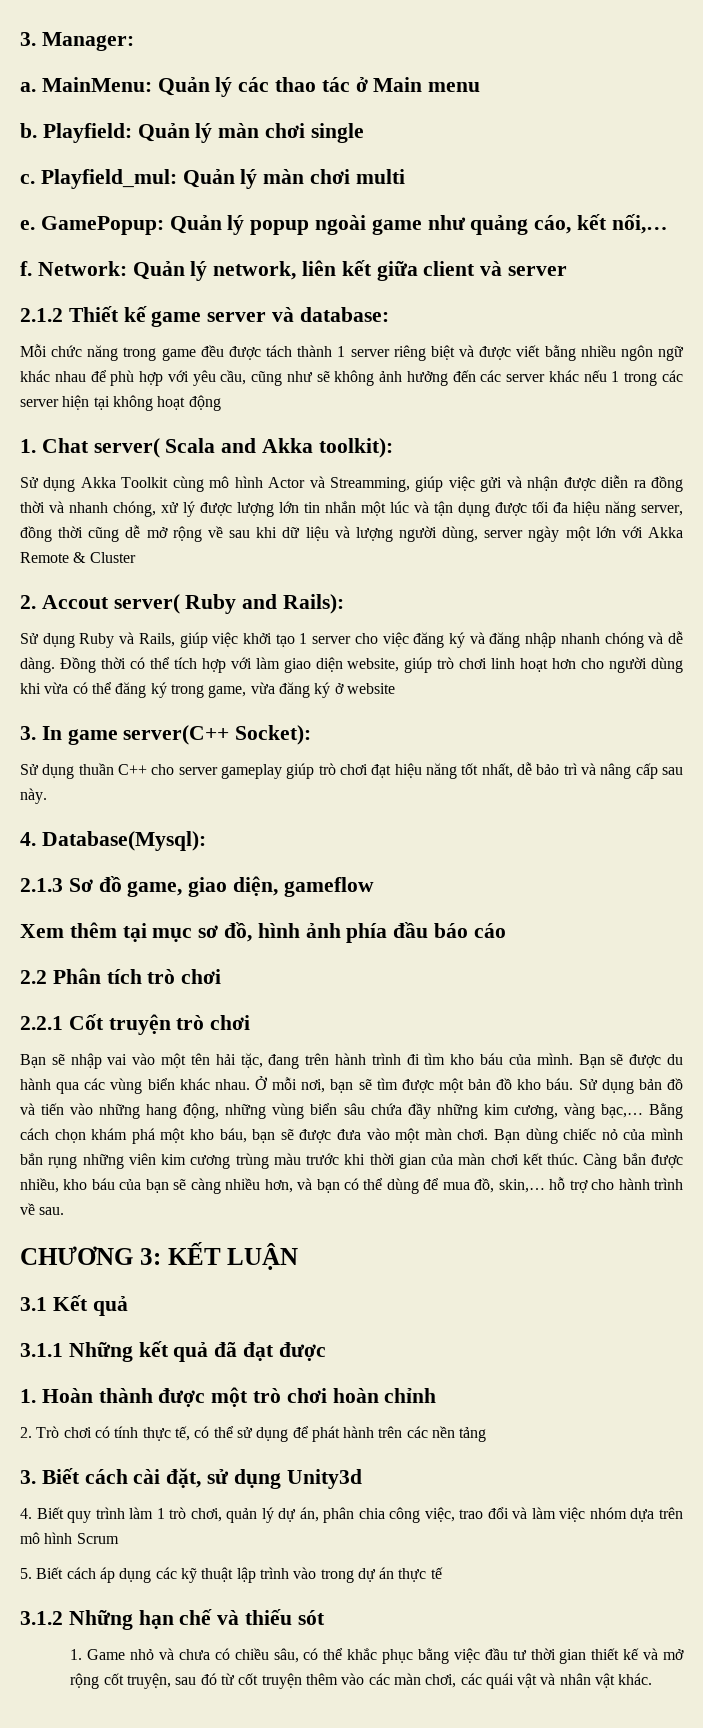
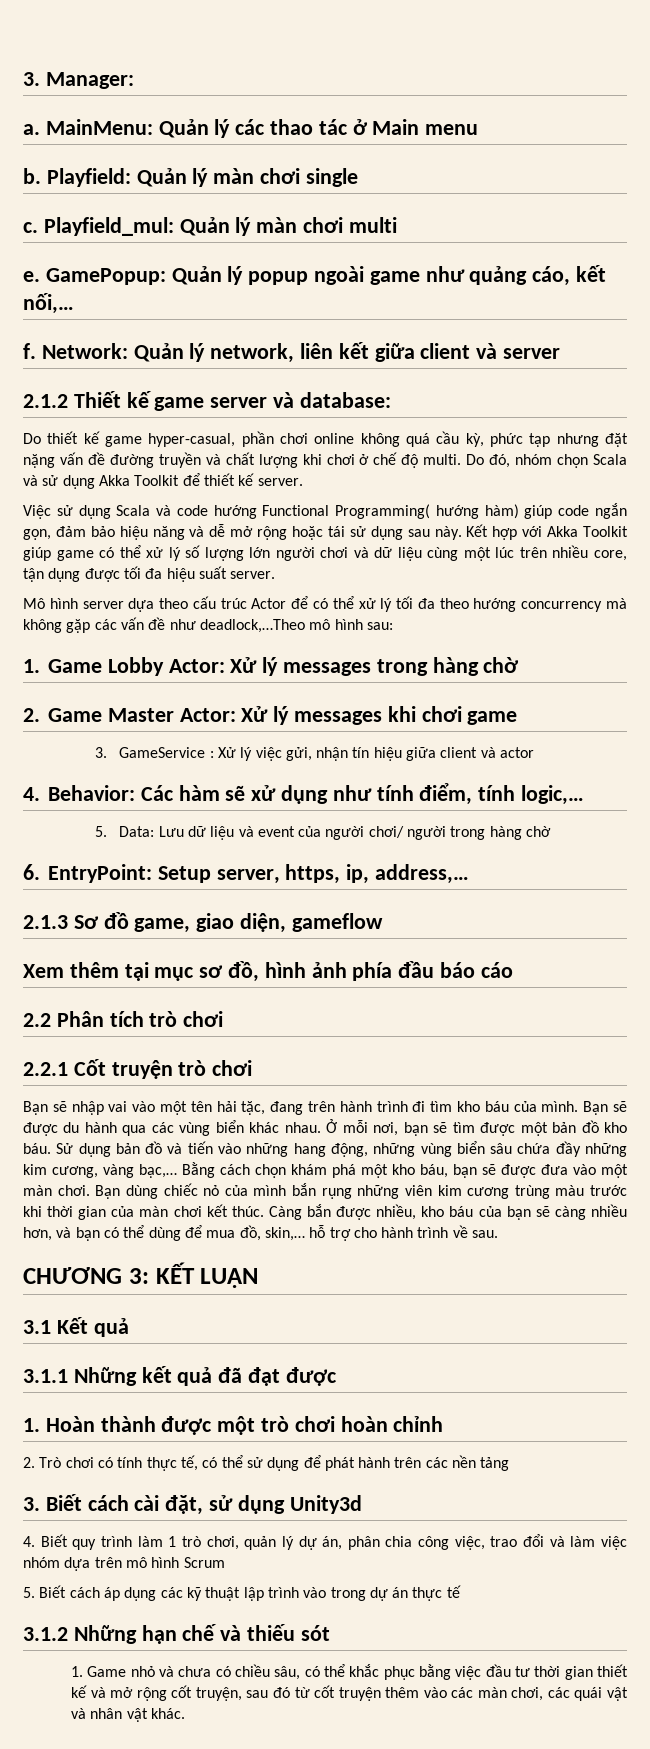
- Mỗi chức năng trong game đều được tách thành 1 server riêng biệt và được viết bằng nhiều ngôn ngữ khác nhau để phù hợp với yêu cầu, cũng như sẽ không ảnh hưởng đến các server khác nếu 1 trong các server hiện tại không hoạt động
- 1. Chat server( Scala and Akka toolkit):
- Sử dụng Akka Toolkit cùng mô hình Actor và Streamming, giúp việc gửi và nhận được diễn ra đồng thời và nhanh chóng, xử lý được lượng lớn tin nhắn một lúc và tận dụng được tối đa hiệu năng server, đồng thời cũng dễ mở rộng về sau khi dữ liệu và lượng người dùng, server ngày một lớn với Akka Remote & Cluster
- 2. Accout server( Ruby and Rails):
- Sử dụng Ruby và Rails, giúp việc khởi tạo 1 server cho việc đăng ký và đăng nhập nhanh chóng và dễ dàng. Đồng thời có thể tích hợp với làm giao diện website, giúp trò chơi linh hoạt hơn cho người dùng khi vừa có thể đăng ký trong game, vừa đăng ký ở website
- 3. In game server(C++ Socket):
- Sử dụng thuần C++ cho server gameplay giúp trò chơi đạt hiệu năng tốt nhất, dễ bảo trì và nâng cấp sau này.
- 4. Database(Mysql):
+ Do thiết kế game hyper-casual, phần chơi online không quá cầu kỳ, phức tạp nhưng đặt nặng vấn đề đường truyền và chất lượng khi chơi ở chế độ multi. Do đó, nhóm chọn Scala và sử dụng Akka Toolkit để thiết kế server.
+ Việc sử dụng Scala và code hướng Functional Programming( hướng hàm) giúp code ngắn gọn, đảm bảo hiệu năng và dễ mở rộng hoặc tái sử dụng sau này. Kết hợp với Akka Toolkit giúp game có thể xử lý số lượng lớn người chơi và dữ liệu cùng một lúc trên nhiều core, tận dụng được tối đa hiệu suất server.
+ Mô hình server dựa theo cấu trúc Actor để có thể xử lý tối đa theo hướng concurrency mà không gặp các vấn đề như deadlock,…Theo mô hình sau:
+ 1. Game Lobby Actor: Xử lý messages trong hàng chờ
+ 2. Game Master Actor: Xử lý messages khi chơi game
+ 3. GameService : Xử lý việc gửi, nhận tín hiệu giữa client và actor
+ 4. Behavior: Các hàm sẽ xử dụng như tính điểm, tính logic,…
+ 5. Data: Lưu dữ liệu và event của người chơi/ người trong hàng chờ
+ 6. EntryPoint: Setup server, https, ip, address,…

